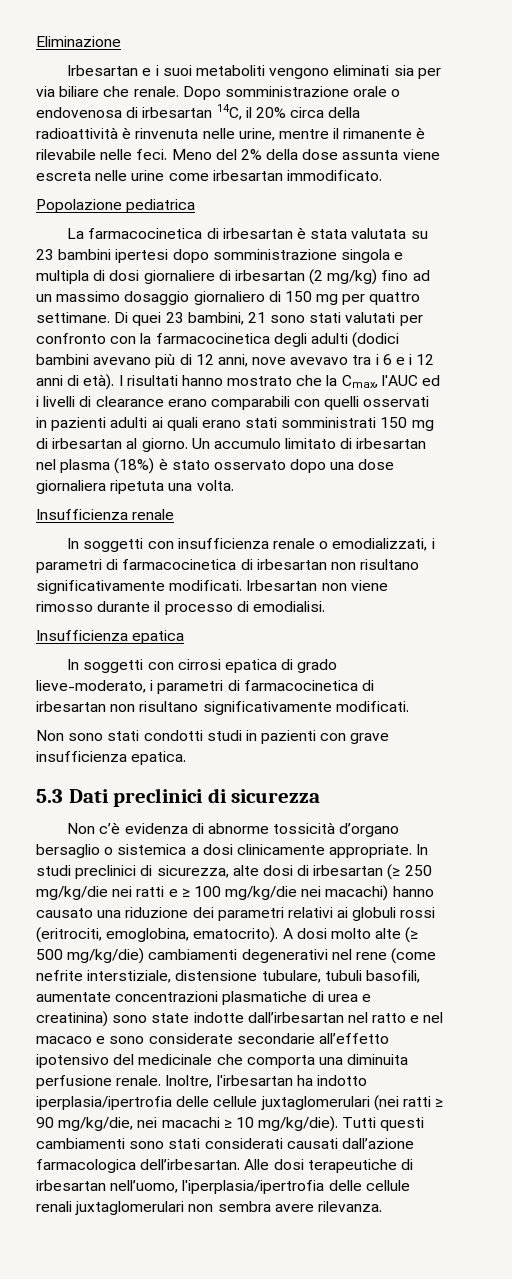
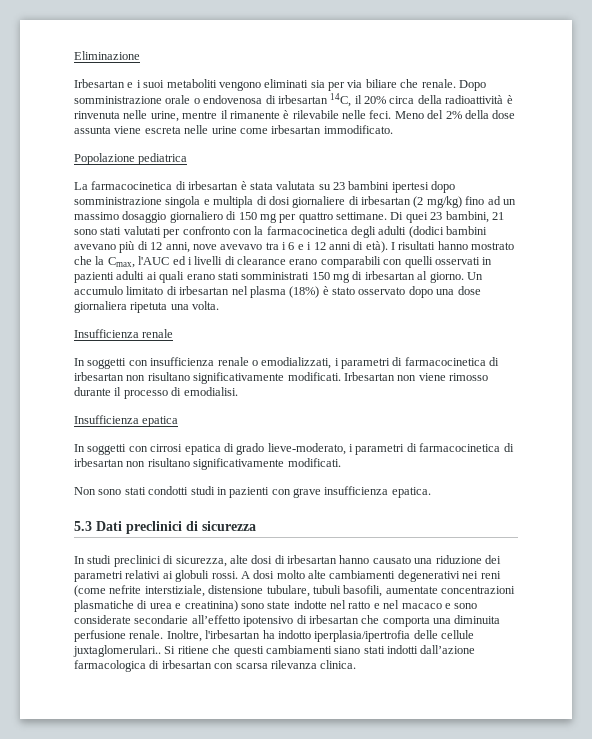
- Non c’è evidenza di abnorme tossicità d’organo bersaglio o sistemica a dosi clinicamente appropriate. In studi preclinici di sicurezza, alte dosi di irbesartan (≥ 250 mg/kg/die nei ratti e ≥ 100 mg/kg/die nei macachi) hanno causato una riduzione dei parametri relativi ai globuli rossi (eritrociti, emoglobina, ematocrito). A dosi molto alte (≥ 500 mg/kg/die) cambiamenti degenerativi nel rene (come nefrite interstiziale, distensione tubulare, tubuli basofili, aumentate concentrazioni plasmatiche di urea e creatinina) sono state indotte dall’irbesartan nel ratto e nel macaco e sono considerate secondarie all’effetto ipotensivo del medicinale che comporta una diminuita perfusione renale.
+ In studi preclinici di sicurezza, alte dosi di irbesartan hanno causato una riduzione dei parametri relativi ai globuli rossi. A dosi molto alte cambiamenti degenerativi nei reni (come nefrite interstiziale, distensione tubulare, tubuli basofili, aumentate concentrazioni plasmatiche di urea e creatinina) sono state indotte nel ratto e nel macaco e sono considerate secondarie all’effetto ipotensivo di irbesartan che comporta una diminuita perfusione renale.
- Inoltre, l'irbesartan ha indotto iperplasia/ipertrofia delle cellule juxtaglomerulari (nei ratti ≥ 90 mg/kg/die, nei macachi ≥ 10 mg/kg/die). Tutti questi cambiamenti sono stati considerati causati dall’azione farmacologica dell’irbesartan. Alle dosi terapeutiche di irbesartan nell’uomo, l'iperplasia/ipertrofia delle cellule renali juxtaglomerulari non sembra avere rilevanza.
+ Inoltre, l'irbesartan ha indotto iperplasia/ipertrofia delle cellule juxtaglomerulari.. Si ritiene che questi cambiamenti siano stati indotti dall’azione farmacologica di irbesartan con scarsa rilevanza clinica.

